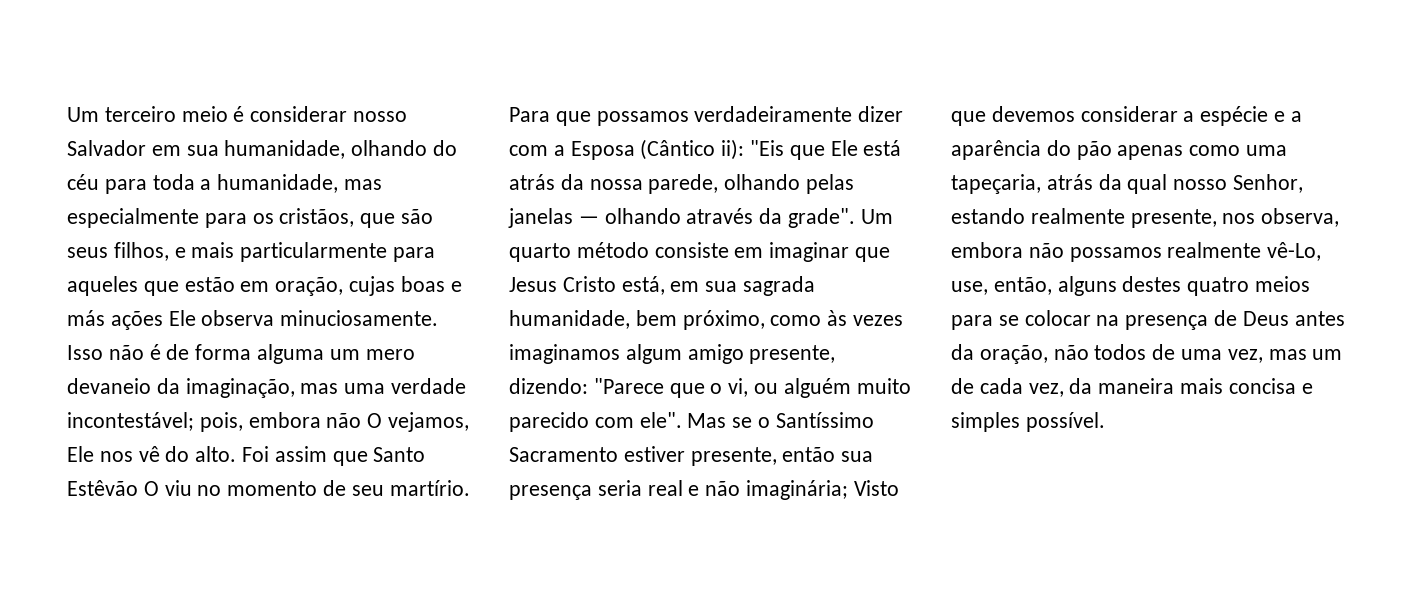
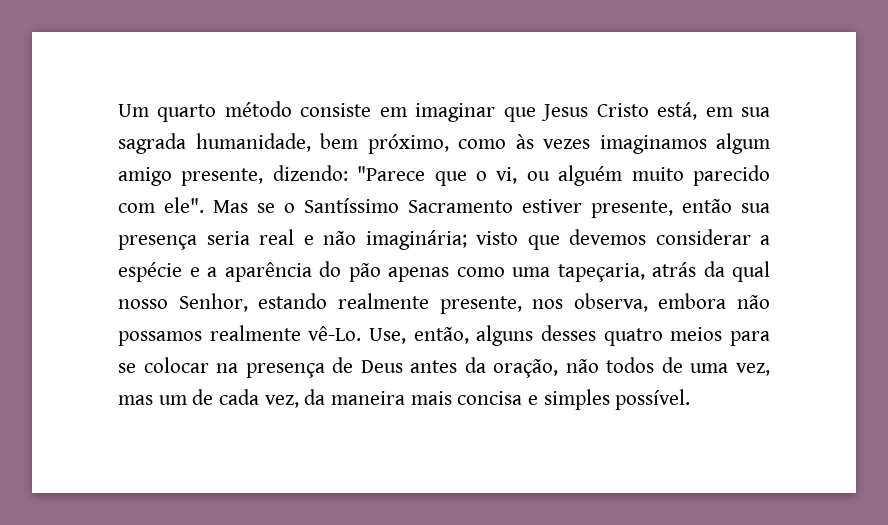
- Um terceiro meio é considerar nosso Salvador em sua humanidade, olhando do céu para toda a humanidade, mas especialmente para os cristãos, que são seus filhos, e mais particularmente para aqueles que estão em oração, cujas boas e más ações Ele observa minuciosamente. Isso não é de forma alguma um mero devaneio da imaginação, mas uma verdade incontestável; pois, embora não O vejamos, Ele nos vê do alto. Foi assim que Santo Estêvão O viu no momento de seu martírio. Para que possamos verdadeiramente dizer com a Esposa (Cântico ii): "Eis que Ele está atrás da nossa parede, olhando pelas janelas — olhando através da grade". Um quarto método consiste em imaginar que Jesus Cristo está, em sua sagrada humanidade, bem próximo, como às vezes imaginamos algum amigo presente, dizendo: "Parece que o vi, ou alguém muito parecido com ele".
+ Um quarto método consiste em imaginar que Jesus Cristo está, em sua sagrada humanidade, bem próximo, como às vezes imaginamos algum amigo presente, dizendo: "Parece que o vi, ou alguém muito parecido com ele".
- Visto que devemos considerar a espécie e a aparência do pão apenas como uma tapeçaria, atrás da qual nosso Senhor, estando realmente presente, nos observa, embora não possamos realmente vê-Lo, use, então, alguns destes quatro meios para se colocar na presença de Deus antes da oração, não todos de uma vez, mas um de cada vez, da maneira mais concisa e simples possível.
+ visto que devemos considerar a espécie e a aparência do pão apenas como uma tapeçaria, atrás da qual nosso Senhor, estando realmente presente, nos observa, embora não possamos realmente vê-Lo. Use, então, alguns desses quatro meios para se colocar na presença de Deus antes da oração, não todos de uma vez, mas um de cada vez, da maneira mais concisa e simples possível.

